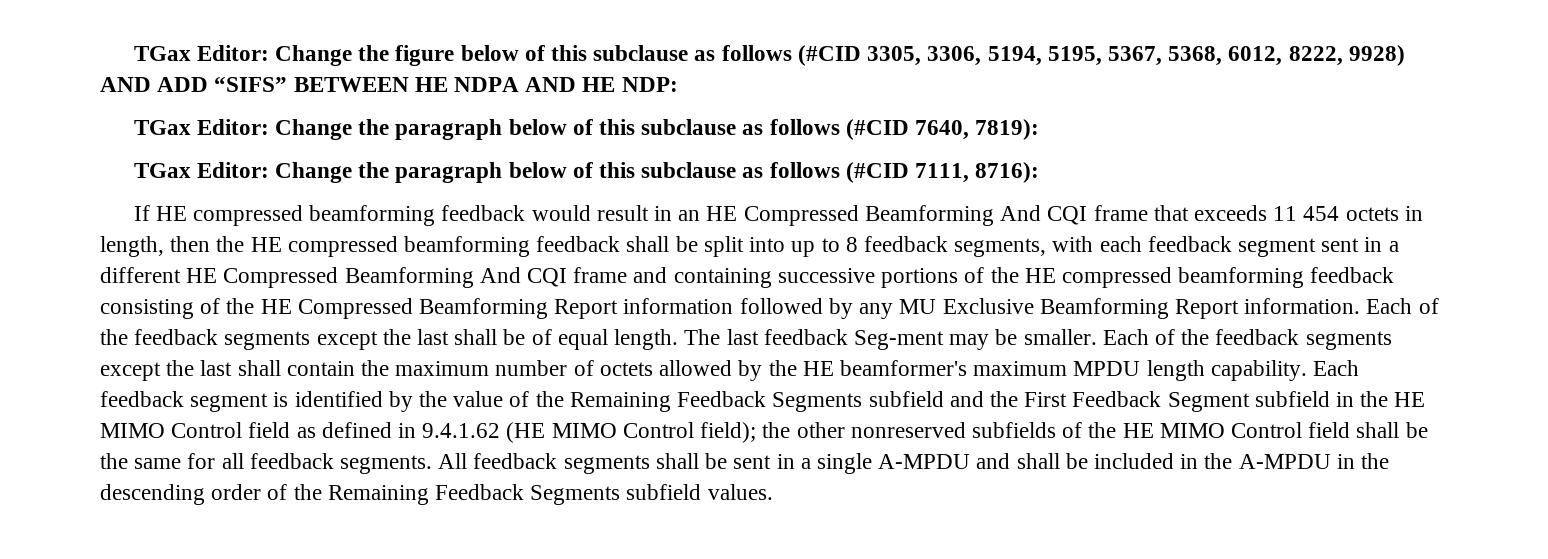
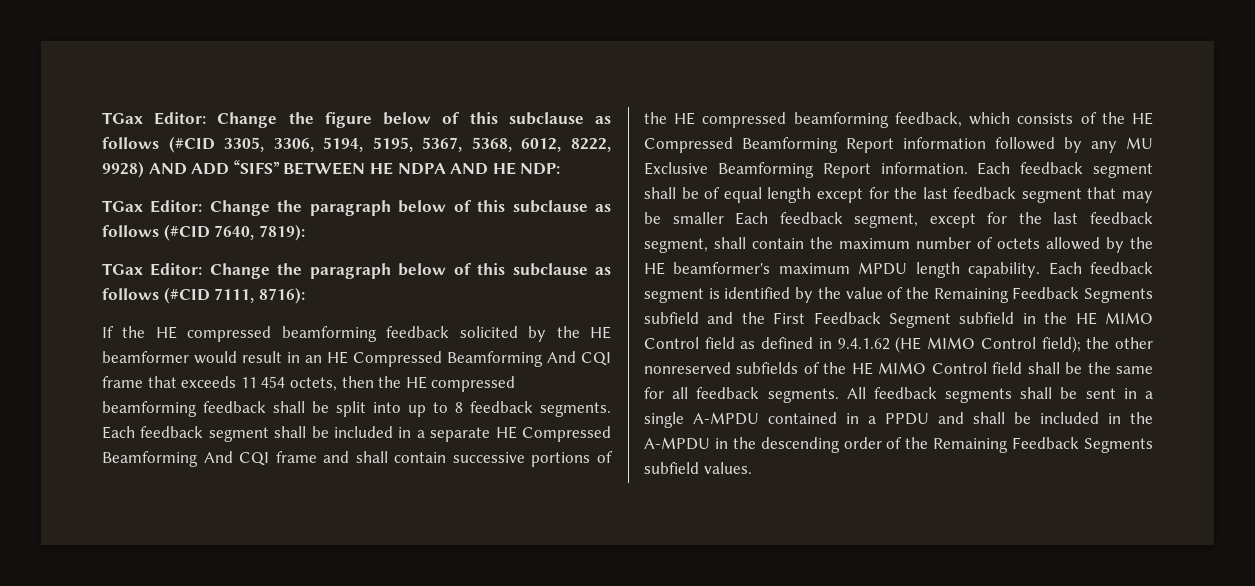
- If HE compressed beamforming feedback would result in an HE Compressed Beamforming And CQI frame that exceeds 11 454 octets in length, then the HE compressed beamforming feedback shall be split into up to 8 feedback segments, with each feedback segment sent in a different HE Compressed Beamforming And CQI frame and containing successive portions of the HE compressed beamforming feedback consisting of the HE Compressed Beamforming Report information followed by any MU Exclusive Beamforming Report information.
+ If the HE compressed beamforming feedback solicited by the HE beamformer would result in an HE Compressed Beamforming And CQI frame that exceeds 11 454 octets, then the HE compressed beamforming feedback shall be split into up to 8 feedback segments. Each feedback segment shall be included in a separate HE Compressed Beamforming And CQI frame and shall contain successive portions of the HE compressed beamforming feedback, which consists of the HE Compressed Beamforming Report information followed by any MU Exclusive Beamforming Report information.
- Each of the feedback segments except the last shall be of equal length. The last feedback Seg-ment may be smaller. Each of the feedback segments except the last shall contain the maximum number of octets allowed by the HE beamformer's maximum MPDU length capability.
+ Each feedback segment shall be of equal length except for the last feedback segment that may be smaller Each feedback segment, except for the last feedback segment, shall contain the maximum number of octets allowed by the HE beamformer's maximum MPDU length capability.
- All feedback segments shall be sent in a single A-MPDU and shall be included in the A-MPDU in the descending order of the Remaining Feedback Segments subfield values.
+ All feedback segments shall be sent in a single A-MPDU contained in a PPDU and shall be included in the A-MPDU in the descending order of the Remaining Feedback Segments subfield values.

